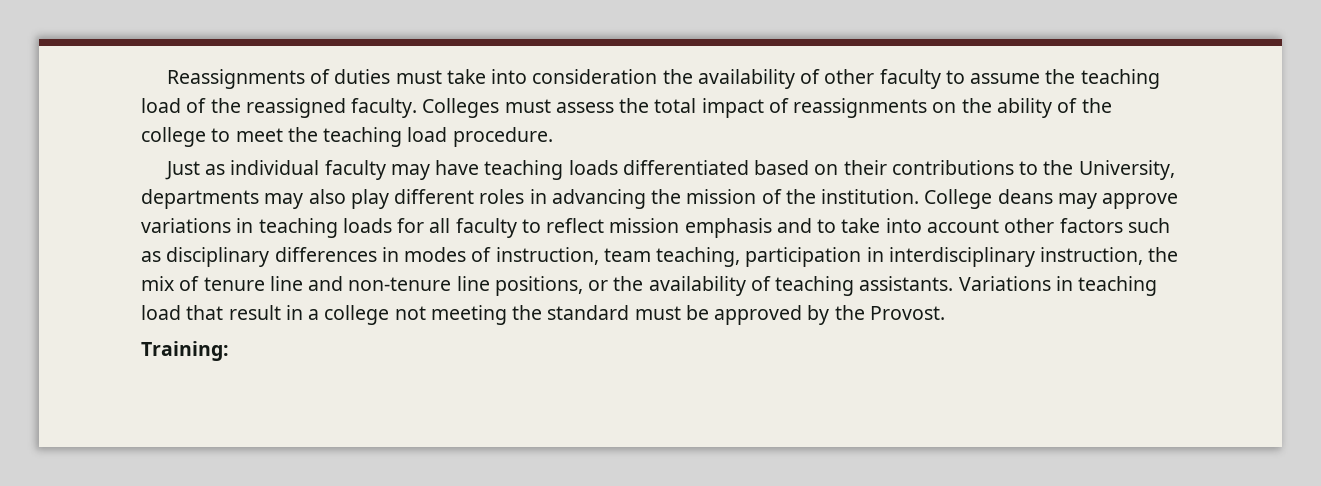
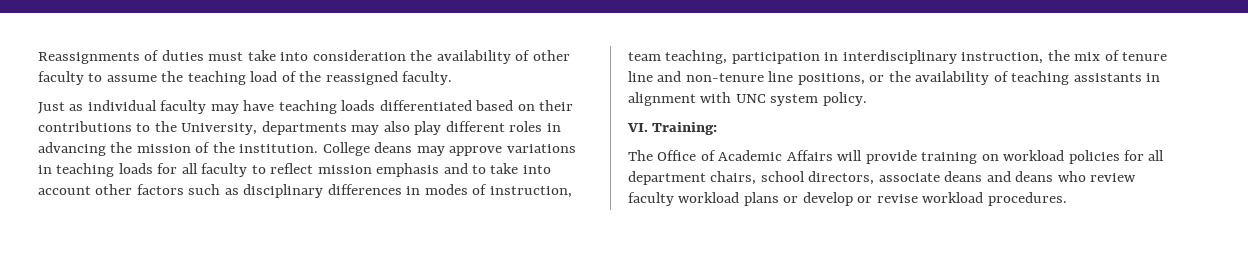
- Colleges must assess the total impact of reassignments on the ability of the college to meet the teaching load procedure.
- College deans may approve variations in teaching loads for all faculty to reflect mission emphasis and to take into account other factors such as disciplinary differences in modes of instruction, team teaching, participation in interdisciplinary instruction, the mix of tenure line and non-tenure line positions, or the availability of teaching assistants. Variations in teaching load that result in a college not meeting the standard must be approved by the Provost.
- Training:
+ College deans may approve variations in teaching loads for all faculty to reflect mission emphasis and to take into account other factors such as disciplinary differences in modes of instruction, team teaching, participation in interdisciplinary instruction, the mix of tenure line and non-tenure line positions, or the availability of teaching assistants in alignment with UNC system policy.
+ VI. Training:
+ The Office of Academic Affairs will provide training on workload policies for all department chairs, school directors, associate deans and deans who review faculty workload plans or develop or revise workload procedures.

